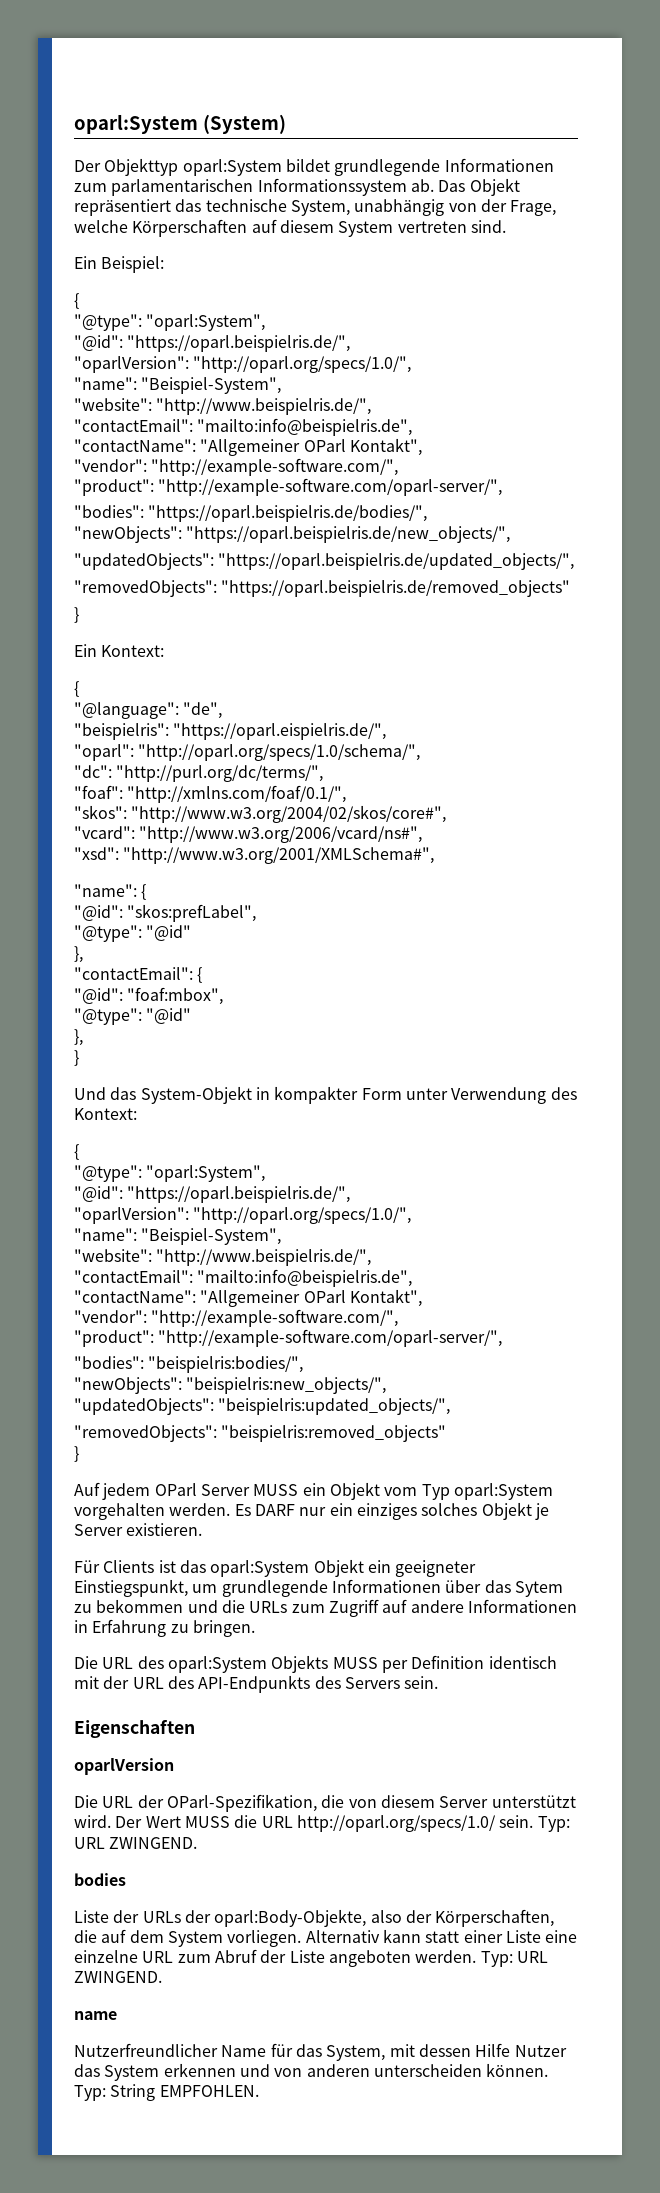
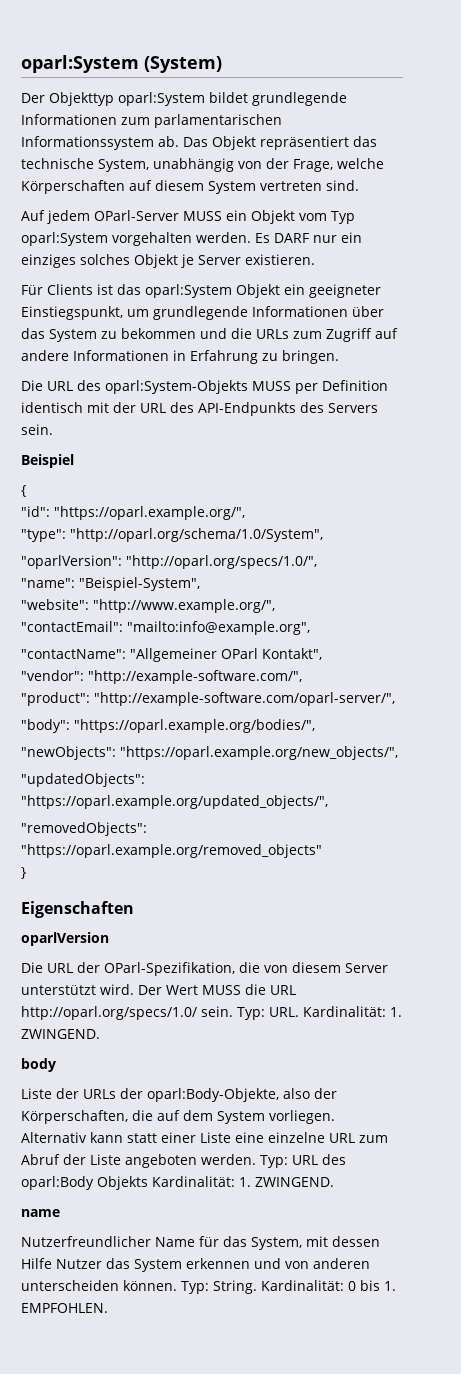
- Ein Beispiel:
- {
- "@type": "oparl:System",
- "@id": "https://oparl.beispielris.de/",
- "oparlVersion": "http://oparl.org/specs/1.0/",
- "name": "Beispiel-System",
- "website": "http://www.beispielris.de/",
- "contactEmail": "mailto:info@beispielris.de",
- "contactName": "Allgemeiner OParl Kontakt",
- "vendor": "http://example-software.com/",
- "product": "http://example-software.com/oparl-server/",
- "bodies": "https://oparl.beispielris.de/bodies/",
- "newObjects": "https://oparl.beispielris.de/new_objects/",
- "updatedObjects": "https://oparl.beispielris.de/updated_objects/",
- "removedObjects": "https://oparl.beispielris.de/removed_objects"
- }
- Ein Kontext:
- {
- "@language": "de",
- "beispielris": "https://oparl.eispielris.de/",
- "oparl": "http://oparl.org/specs/1.0/schema/",
- "dc": "http://purl.org/dc/terms/",
- "foaf": "http://xmlns.com/foaf/0.1/",
- "skos": "http://www.w3.org/2004/02/skos/core#",
- "vcard": "http://www.w3.org/2006/vcard/ns#",
- "xsd": "http://www.w3.org/2001/XMLSchema#",
- "name": {
- "@id": "skos:prefLabel",
- "@type": "@id"
- },
- "contactEmail": {
- "@id": "foaf:mbox",
- "@type": "@id"
- },
- }
- Und das System-Objekt in kompakter Form unter Verwendung des Kontext:
- {
- "@type": "oparl:System",
- "@id": "https://oparl.beispielris.de/",
- "oparlVersion": "http://oparl.org/specs/1.0/",
- "name": "Beispiel-System",
- "website": "http://www.beispielris.de/",
- "contactEmail": "mailto:info@beispielris.de",
- "contactName": "Allgemeiner OParl Kontakt",
- "vendor": "http://example-software.com/",
- "product": "http://example-software.com/oparl-server/",
- "bodies": "beispielris:bodies/",
- "newObjects": "beispielris:new_objects/",
- "updatedObjects": "beispielris:updated_objects/",
- "removedObjects": "beispielris:removed_objects"
- }
- Auf jedem OParl Server MUSS ein Objekt vom Typ oparl:System vorgehalten werden.
+ Auf jedem OParl-Server MUSS ein Objekt vom Typ oparl:System vorgehalten werden.
- Für Clients ist das oparl:System Objekt ein geeigneter Einstiegspunkt, um grundlegende Informationen über das Sytem zu bekommen und die URLs zum Zugriff auf andere Informationen in Erfahrung zu bringen.
+ Für Clients ist das oparl:System Objekt ein geeigneter Einstiegspunkt, um grundlegende Informationen über das System zu bekommen und die URLs zum Zugriff auf andere Informationen in Erfahrung zu bringen.
- Die URL des oparl:System Objekts MUSS per Definition identisch mit der URL des API-Endpunkts des Servers sein.
+ Die URL des oparl:System-Objekts MUSS per Definition identisch mit der URL des API-Endpunkts des Servers sein.
+ Beispiel
+ {
+ "id": "https://oparl.example.org/",
+ "type": "http://oparl.org/schema/1.0/System",
+ "oparlVersion": "http://oparl.org/specs/1.0/",
+ "name": "Beispiel-System",
+ "website": "http://www.example.org/",
+ "contactEmail": "mailto:info@example.org",
+ "contactName": "Allgemeiner OParl Kontakt",
+ "vendor": "http://example-software.com/",
+ "product": "http://example-software.com/oparl-server/",
+ "body": "https://oparl.example.org/bodies/",
+ "newObjects": "https://oparl.example.org/new_objects/",
+ "updatedObjects": "https://oparl.example.org/updated_objects/",
+ "removedObjects": "https://oparl.example.org/removed_objects"
+ }
- Der Wert MUSS die URL http://oparl.org/specs/1.0/ sein. Typ: URL ZWINGEND.
- bodies
+ Der Wert MUSS die URL http://oparl.org/specs/1.0/ sein. Typ: URL. Kardinalität: 1. ZWINGEND.
+ body
- Alternativ kann statt einer Liste eine einzelne URL zum Abruf der Liste angeboten werden. Typ: URL ZWINGEND.
+ Alternativ kann statt einer Liste eine einzelne URL zum Abruf der Liste angeboten werden. Typ: URL des oparl:Body Objekts Kardinalität: 1. ZWINGEND.
- Typ: String EMPFOHLEN.
+ Typ: String. Kardinalität: 0 bis 1. EMPFOHLEN.

